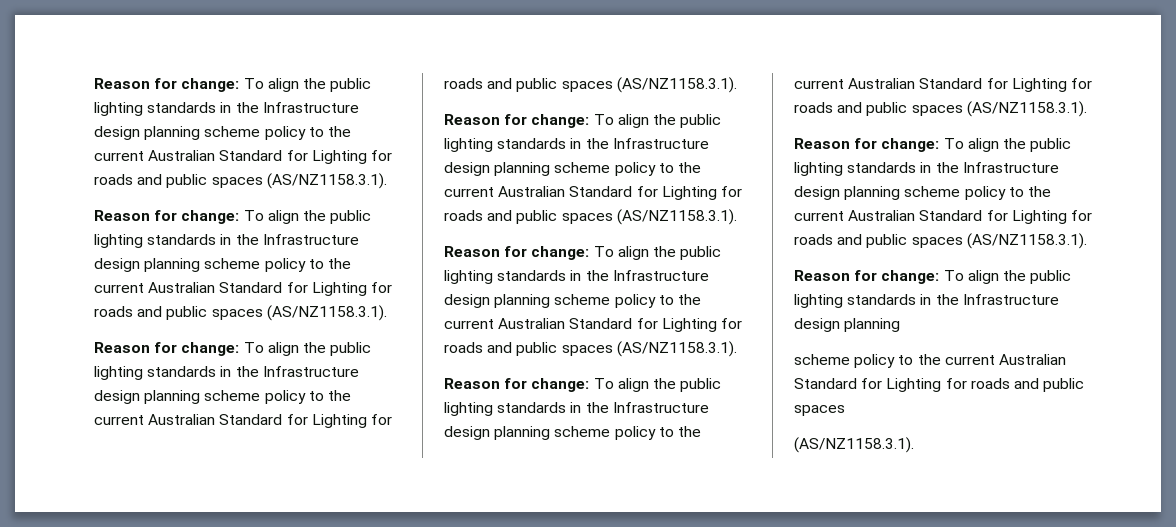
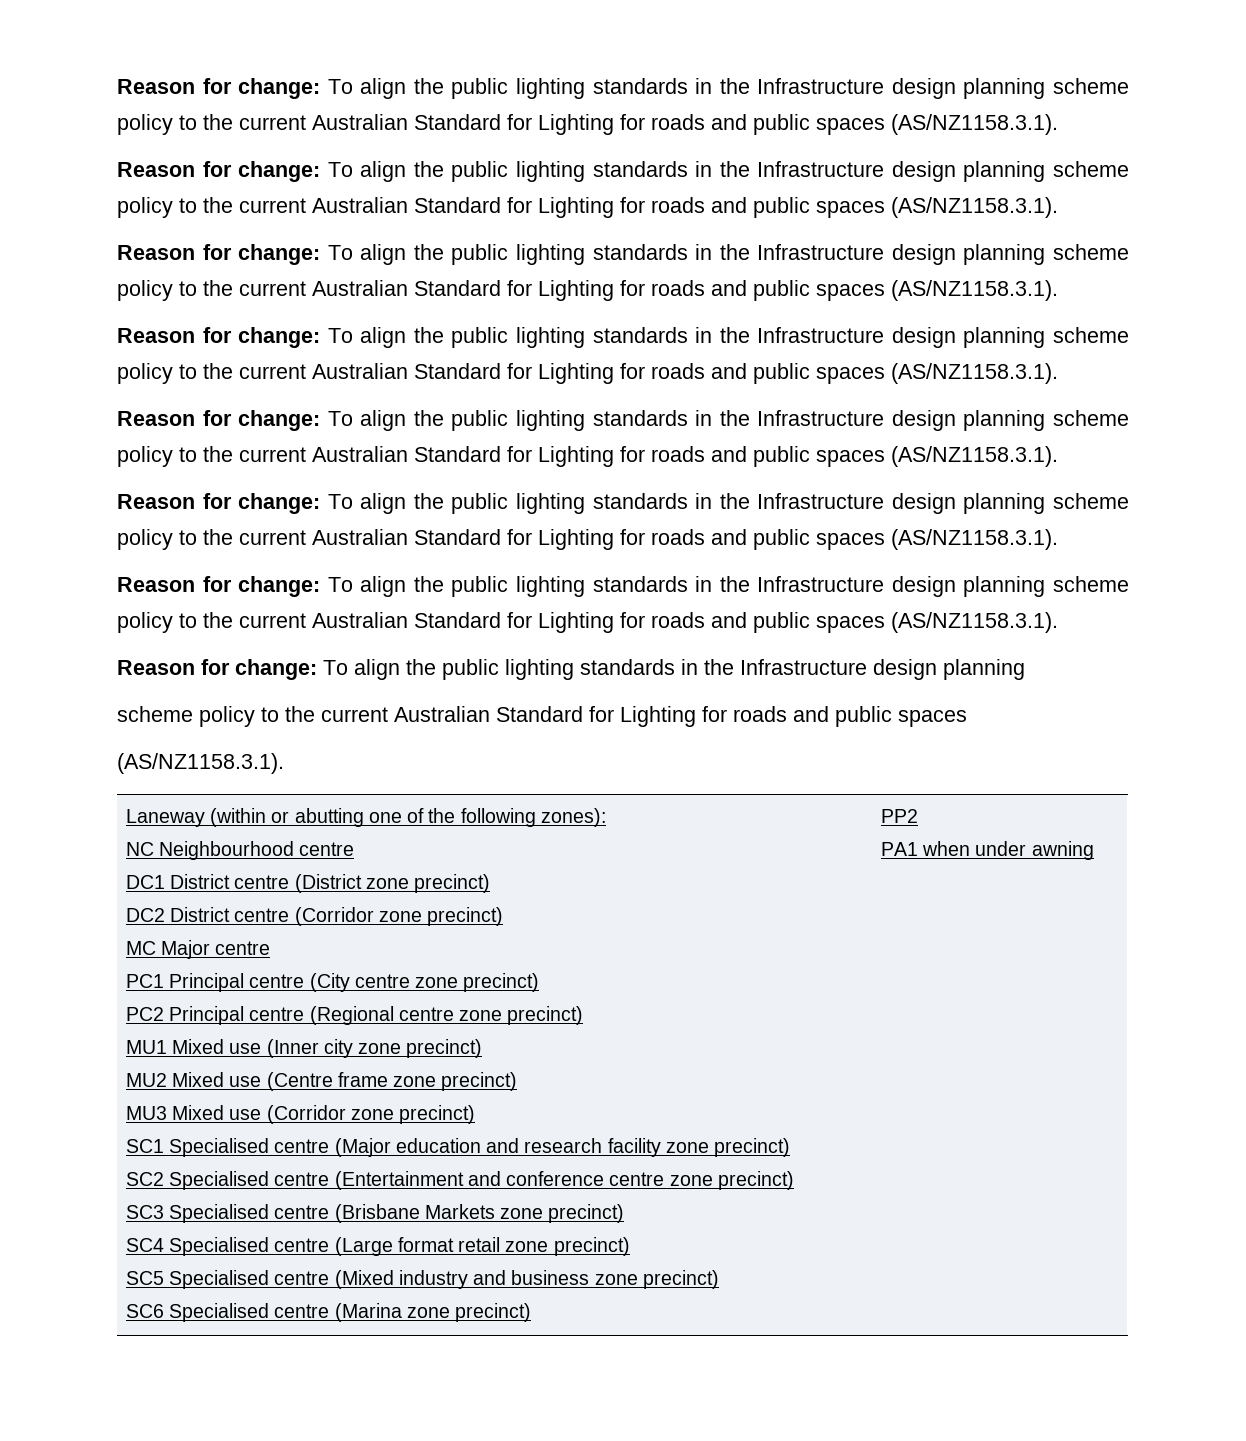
+ Laneway (within or abutting one of the following zones):
+ NC Neighbourhood centre
+ DC1 District centre (District zone precinct)
+ DC2 District centre (Corridor zone precinct)
+ MC Major centre
+ PC1 Principal centre (City centre zone precinct)
+ PC2 Principal centre (Regional centre zone precinct)
+ MU1 Mixed use (Inner city zone precinct)
+ MU2 Mixed use (Centre frame zone precinct)
+ MU3 Mixed use (Corridor zone precinct)
+ SC1 Specialised centre (Major education and research facility zone precinct)
+ SC2 Specialised centre (Entertainment and conference centre zone precinct)
+ SC3 Specialised centre (Brisbane Markets zone precinct)
+ SC4 Specialised centre (Large format retail zone precinct)
+ SC5 Specialised centre (Mixed industry and business zone precinct)
+ SC6 Specialised centre (Marina zone precinct) | PP2
+ PA1 when under awning

